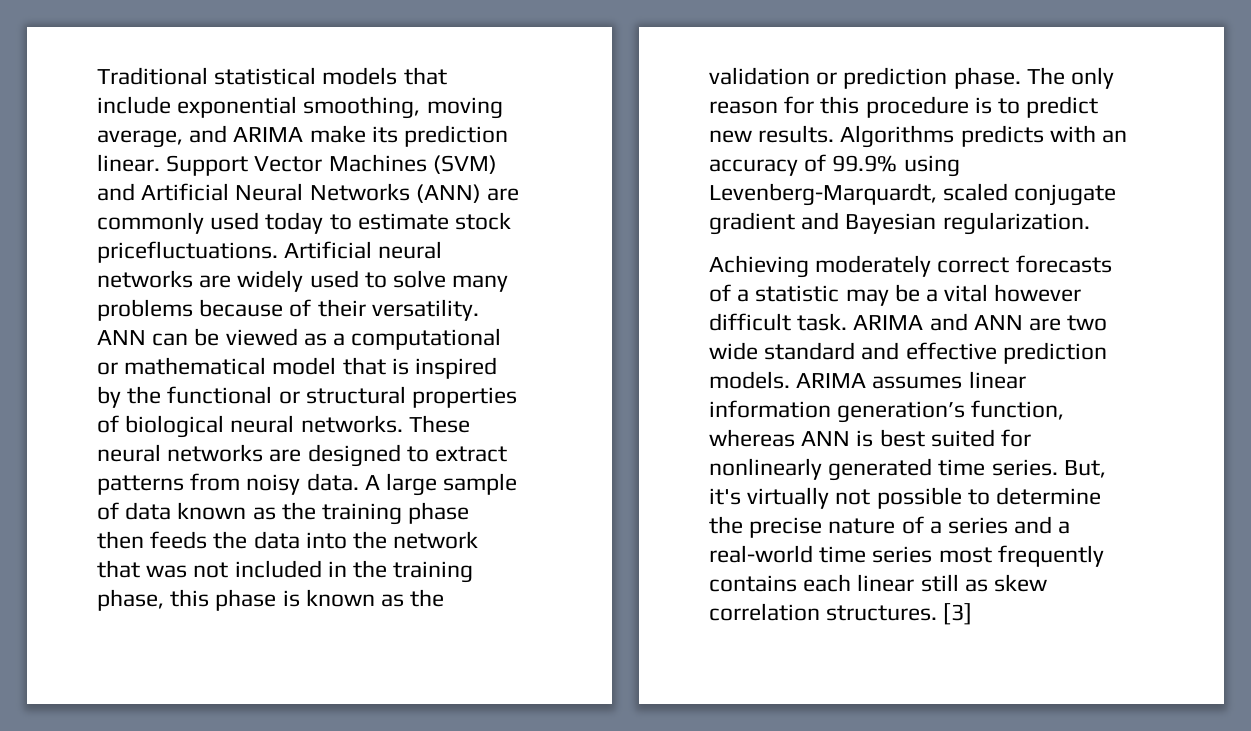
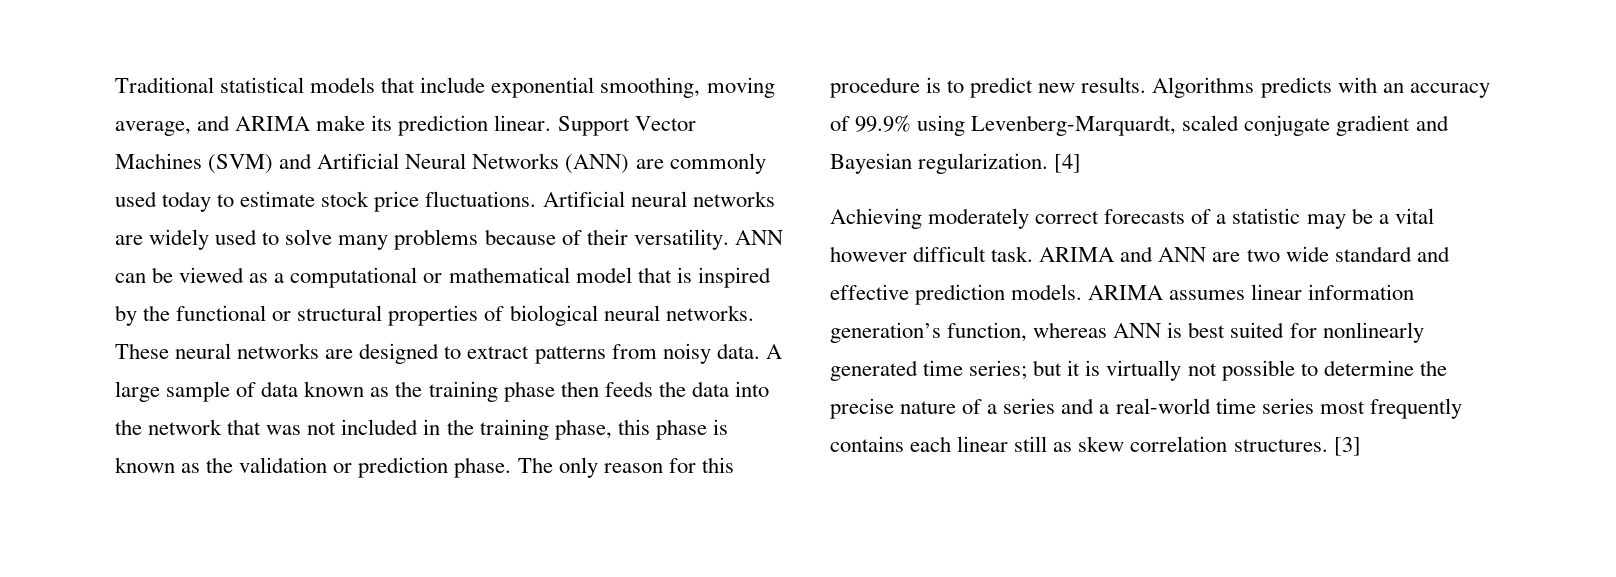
- Support Vector Machines (SVM) and Artificial Neural Networks (ANN) are commonly used today to estimate stock pricefluctuations.
+ Support Vector Machines (SVM) and Artificial Neural Networks (ANN) are commonly used today to estimate stock price fluctuations.
+ [4]
- ARIMA assumes linear information generation’s function, whereas ANN is best suited for nonlinearly generated time series. But, it's virtually not possible to determine the precise nature of a series and a real-world time series most frequently contains each linear still as skew correlation structures.
+ ARIMA assumes linear information generation’s function, whereas ANN is best suited for nonlinearly generated time series; but it is virtually not possible to determine the precise nature of a series and a real-world time series most frequently contains each linear still as skew correlation structures.

